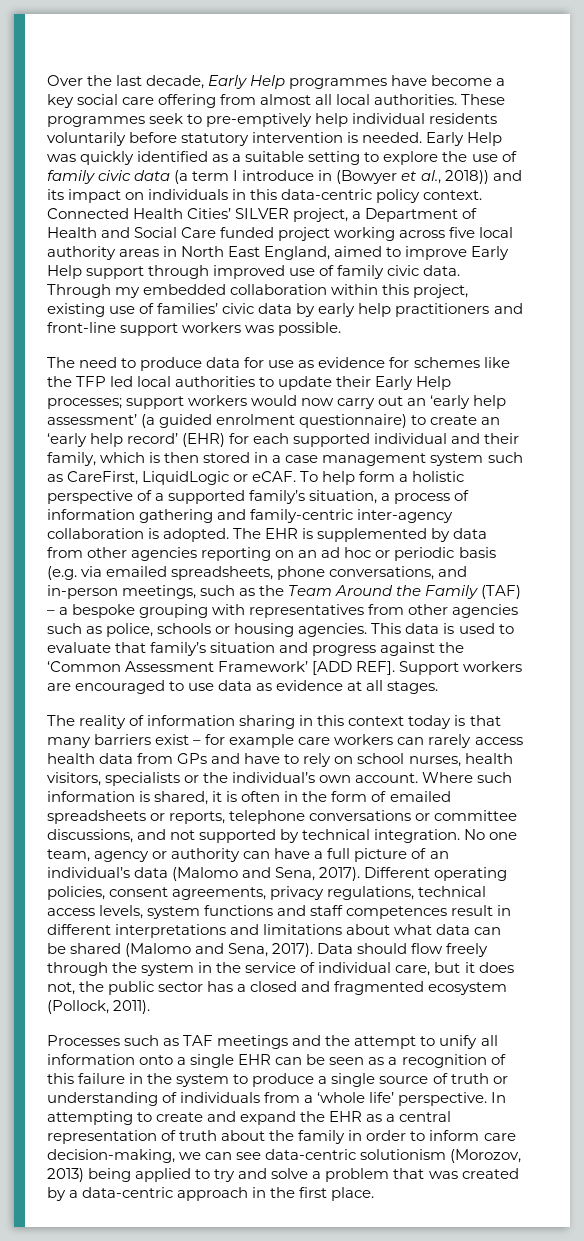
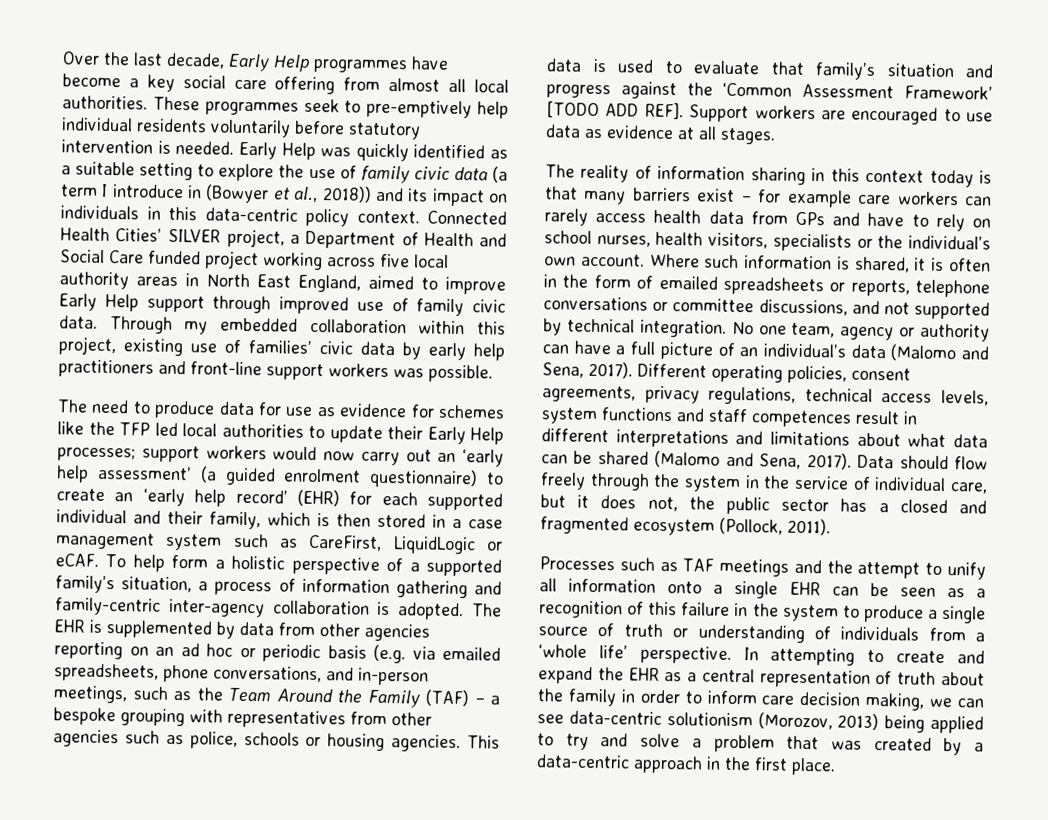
- This data is used to evaluate that family’s situation and progress against the ‘Common Assessment Framework’ [ADD REF].
+ This data is used to evaluate that family’s situation and progress against the ‘Common Assessment Framework’ [TODO ADD REF].
- In attempting to create and expand the EHR as a central representation of truth about the family in order to inform care decision-making, we can see data-centric solutionism (Morozov, 2013) being applied to try and solve a problem that was created by a data-centric approach in the first place.
+ In attempting to create and expand the EHR as a central representation of truth about the family in order to inform care decision making, we can see data-centric solutionism (Morozov, 2013) being applied to try and solve a problem that was created by a data-centric approach in the first place.

